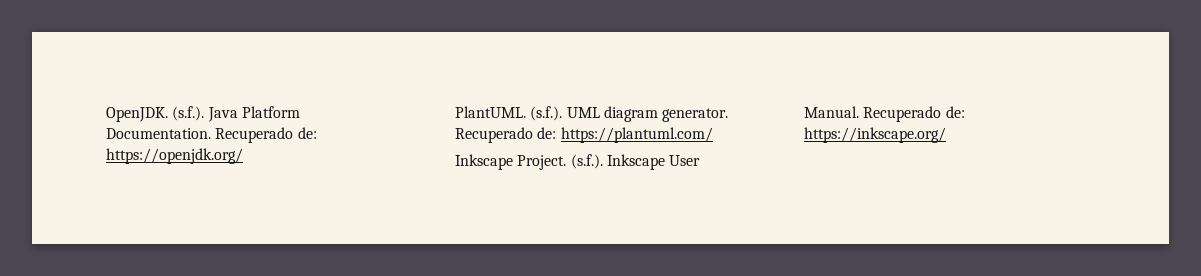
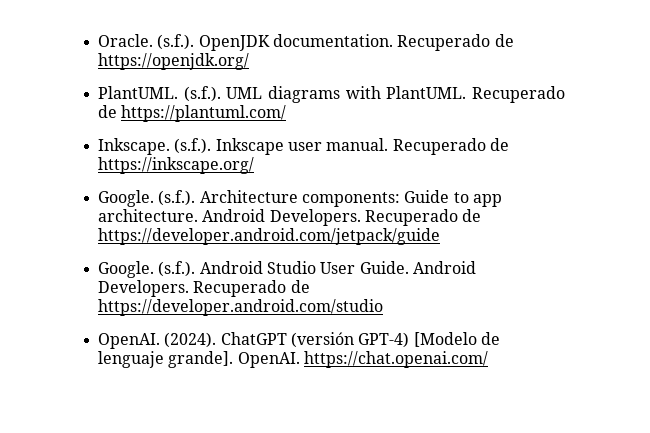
- OpenJDK. (s.f.). Java Platform Documentation. Recuperado de: https://openjdk.org/
- PlantUML. (s.f.). UML diagram generator. Recuperado de: https://plantuml.com/
- Inkscape Project. (s.f.). Inkscape User Manual. Recuperado de: https://inkscape.org/
+ Oracle. (s.f.). OpenJDK documentation. Recuperado de https://openjdk.org/
+ PlantUML. (s.f.). UML diagrams with PlantUML. Recuperado de https://plantuml.com/
+ Inkscape. (s.f.). Inkscape user manual. Recuperado de https://inkscape.org/
+ Google. (s.f.). Architecture components: Guide to app architecture. Android Developers. Recuperado de https://developer.android.com/jetpack/guide
+ Google. (s.f.). Android Studio User Guide. Android Developers. Recuperado de https://developer.android.com/studio
+ OpenAI. (2024). ChatGPT (versión GPT-4) [Modelo de lenguaje grande]. OpenAI. https://chat.openai.com/

